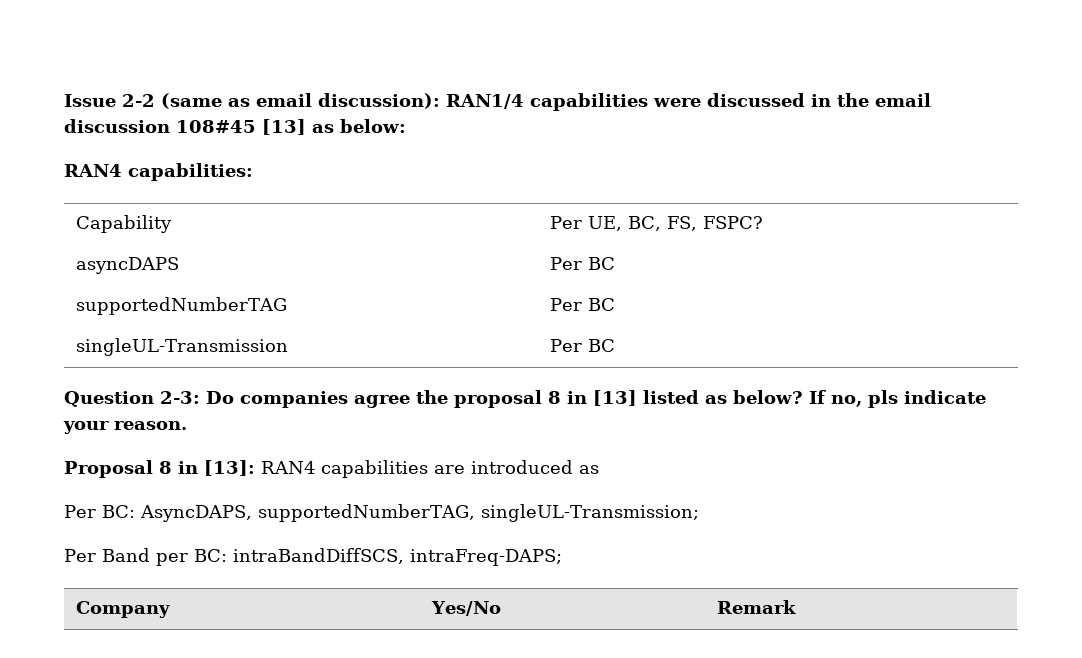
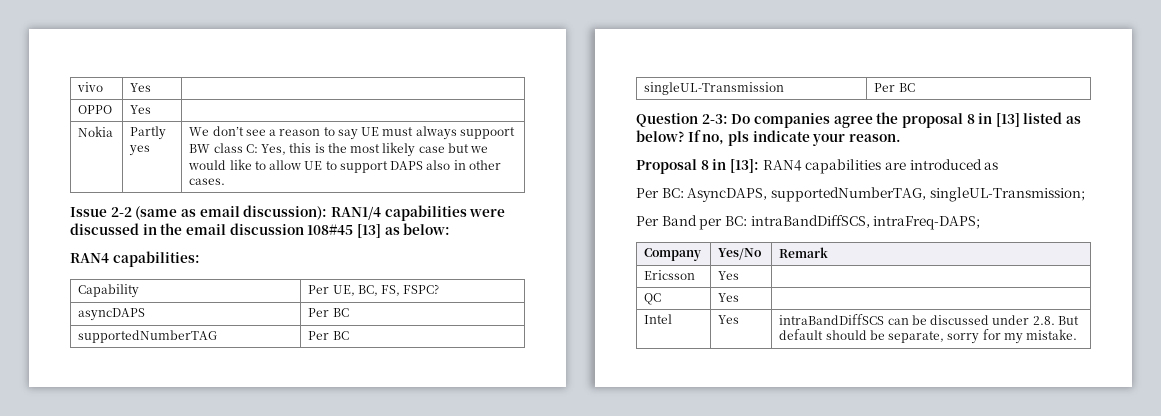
+ vivo | Yes |
+ OPPO | Yes |
+ Nokia | Partly yes | We don’t see a reason to say UE must always suppoort BW class C: Yes, this is the most likely case but we would like to allow UE to support DAPS also in other cases.
+ Ericsson | Yes |
+ QC | Yes |
+ Intel | Yes | intraBandDiffSCS can be discussed under 2.8. But default should be separate, sorry for my mistake.

